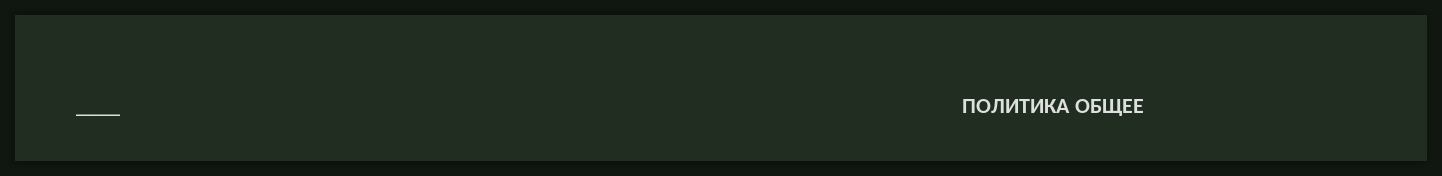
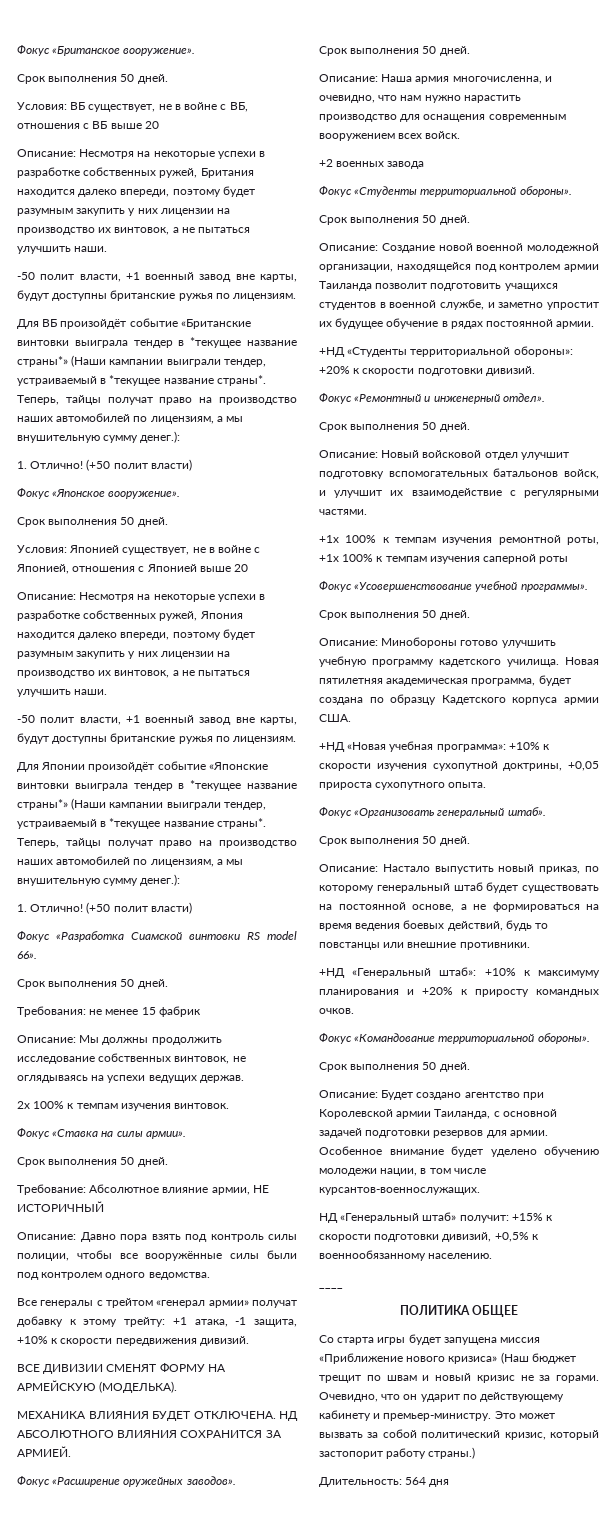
+ Фокус «Британское вооружение».
+ Срок выполнения 50 дней.
+ Условия: ВБ существует, не в войне с ВБ, отношения с ВБ выше 20
+ Описание: Несмотря на некоторые успехи в разработке собственных ружей, Британия находится далеко впереди, поэтому будет разумным закупить у них лицензии на производство их винтовок, а не пытаться улучшить наши.
+ -50 полит власти, +1 военный завод вне карты, будут доступны британские ружья по лицензиям.
+ Для ВБ произойдёт событие «Британские винтовки выиграла тендер в *текущее название страны*» (Наши кампании выиграли тендер, устраиваемый в *текущее название страны*. Теперь, тайцы получат право на производство наших автомобилей по лицензиям, а мы внушительную сумму денег.):
+ 1. Отлично! (+50 полит власти)
+ Фокус «Японское вооружение».
+ Срок выполнения 50 дней.
+ Условия: Японией существует, не в войне с Японией, отношения с Японией выше 20
+ Описание: Несмотря на некоторые успехи в разработке собственных ружей, Япония находится далеко впереди, поэтому будет разумным закупить у них лицензии на производство их винтовок, а не пытаться улучшить наши.
+ -50 полит власти, +1 военный завод вне карты, будут доступны британские ружья по лицензиям.
+ Для Японии произойдёт событие «Японские винтовки выиграла тендер в *текущее название страны*» (Наши кампании выиграли тендер, устраиваемый в *текущее название страны*. Теперь, тайцы получат право на производство наших автомобилей по лицензиям, а мы внушительную сумму денег.):
+ 1. Отлично! (+50 полит власти)
+ Фокус «Разработка Сиамской винтовки RS model 66».
+ Срок выполнения 50 дней.
+ Требования: не менее 15 фабрик
+ Описание: Мы должны продолжить исследование собственных винтовок, не оглядываясь на успехи ведущих держав.
+ 2х 100% к темпам изучения винтовок.
+ Фокус «Ставка на силы армии».
+ Срок выполнения 50 дней.
+ Требование: Абсолютное влияние армии, НЕ ИСТОРИЧНЫЙ
+ Описание: Давно пора взять под контроль силы полиции, чтобы все вооружённые силы были под контролем одного ведомства.
+ Все генералы с трейтом «генерал армии» получат добавку к этому трейту: +1 атака, -1 защита, +10% к скорости передвижения дивизий.
+ ВСЕ ДИВИЗИИ СМЕНЯТ ФОРМУ НА АРМЕЙСКУЮ (МОДЕЛЬКА).
+ МЕХАНИКА ВЛИЯНИЯ БУДЕТ ОТКЛЮЧЕНА. НД АБСОЛЮТНОГО ВЛИЯНИЯ СОХРАНИТСЯ ЗА АРМИЕЙ.
+ Фокус «Расширение оружейных заводов».
+ Срок выполнения 50 дней.
+ Описание: Наша армия многочисленна, и очевидно, что нам нужно нарастить производство для оснащения современным вооружением всех войск.
+ +2 военных завода
+ Фокус «Студенты территориальной обороны».
+ Срок выполнения 50 дней.
+ Описание: Создание новой военной молодежной организации, находящейся под контролем армии Таиланда позволит подготовить учащихся студентов в военной службе, и заметно упростит их будущее обучение в рядах постоянной армии.
+ +НД «Студенты территориальной обороны»: +20% к скорости подготовки дивизий.
+ Фокус «Ремонтный и инженерный отдел».
+ Срок выполнения 50 дней.
+ Описание: Новый войсковой отдел улучшит подготовку вспомогательных батальонов войск, и улучшит их взаимодействие с регулярными частями.
+ +1х 100% к темпам изучения ремонтной роты, +1х 100% к темпам изучения саперной роты
+ Фокус «Усовершенствование учебной программы».
+ Срок выполнения 50 дней.
+ Описание: Минобороны готово улучшить учебную программу кадетского училища. Новая пятилетняя академическая программа, будет создана по образцу Кадетского корпуса армии США.
+ +НД «Новая учебная программа»: +10% к скорости изучения сухопутной доктрины, +0,05 прироста сухопутного опыта.
+ Фокус «Организовать генеральный штаб».
+ Срок выполнения 50 дней.
+ Описание: Настало выпустить новый приказ, по которому генеральный штаб будет существовать на постоянной основе, а не формироваться на время ведения боевых действий, будь то повстанцы или внешние противники.
+ +НД «Генеральный штаб»: +10% к максимуму планирования и +20% к приросту командных очков.
+ Фокус «Командование территориальной обороны».
+ Срок выполнения 50 дней.
+ Описание: Будет создано агентство при Королевской армии Таиланда, с основной задачей подготовки резервов для армии. Особенное внимание будет уделено обучению молодежи нации, в том числе курсантов-военнослужащих.
+ НД «Генеральный штаб» получит: +15% к скорости подготовки дивизий, +0,5% к военнообязанному населению.
  ____
  ПОЛИТИКА ОБЩЕЕ
+ Со старта игры будет запущена миссия «Приближение нового кризиса» (Наш бюджет трещит по швам и новый кризис не за горами. Очевидно, что он ударит по действующему кабинету и премьер-министру. Это может вызвать за собой политический кризис, который застопорит работу страны.)
+ Длительность: 564 дня

